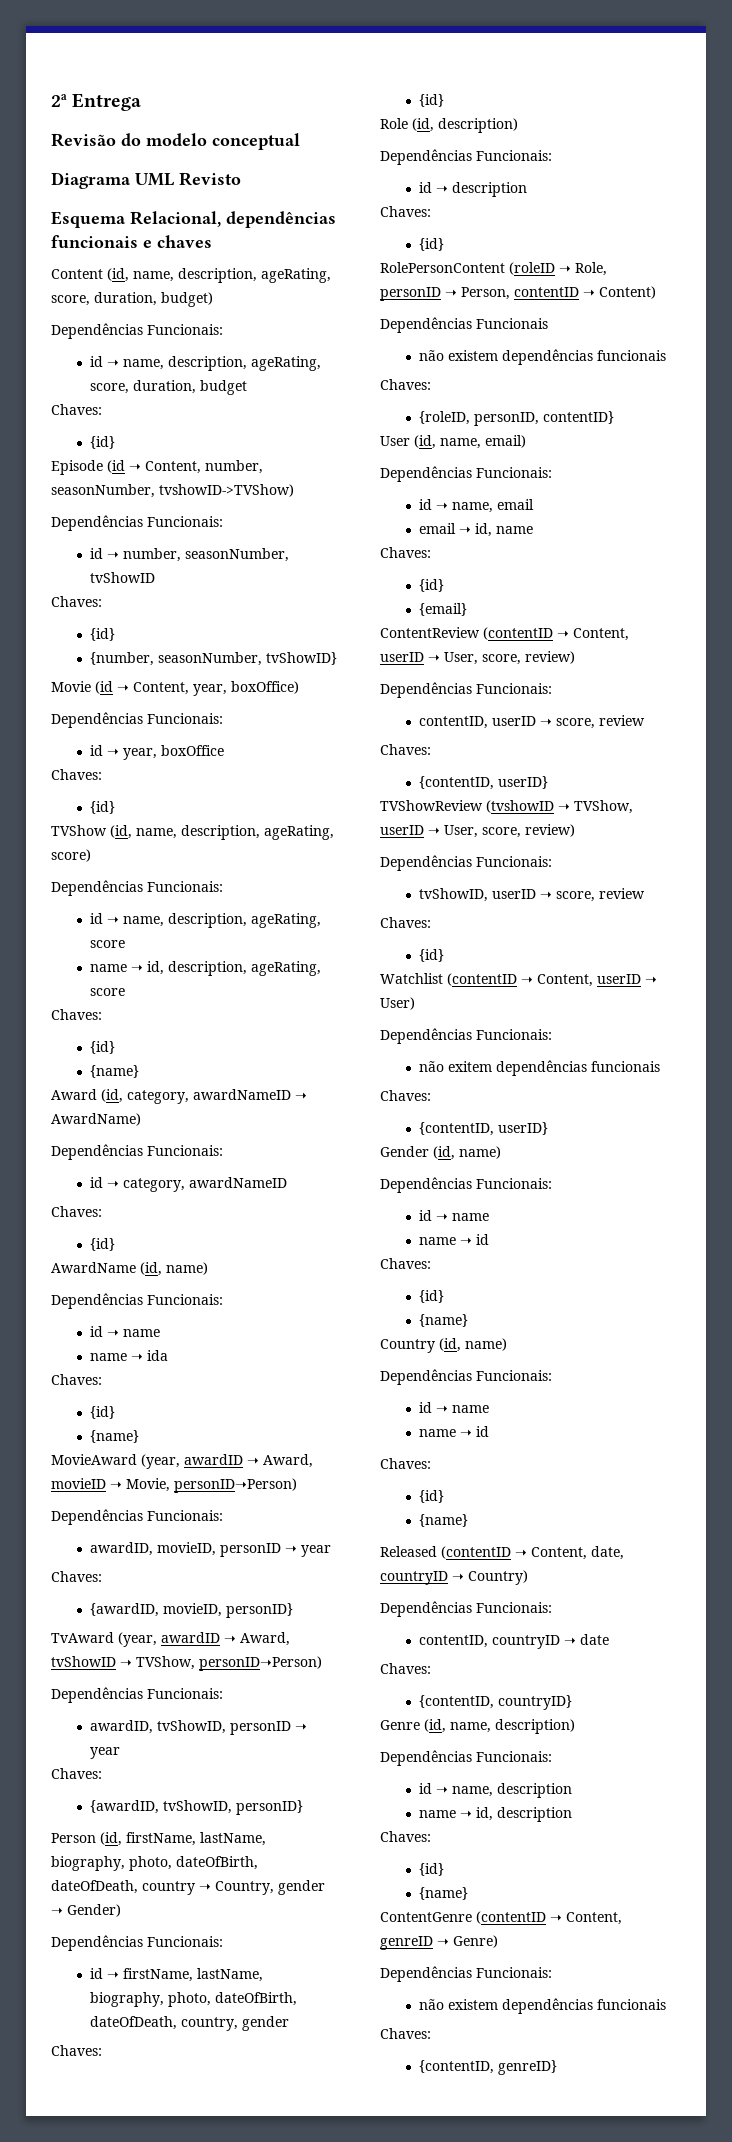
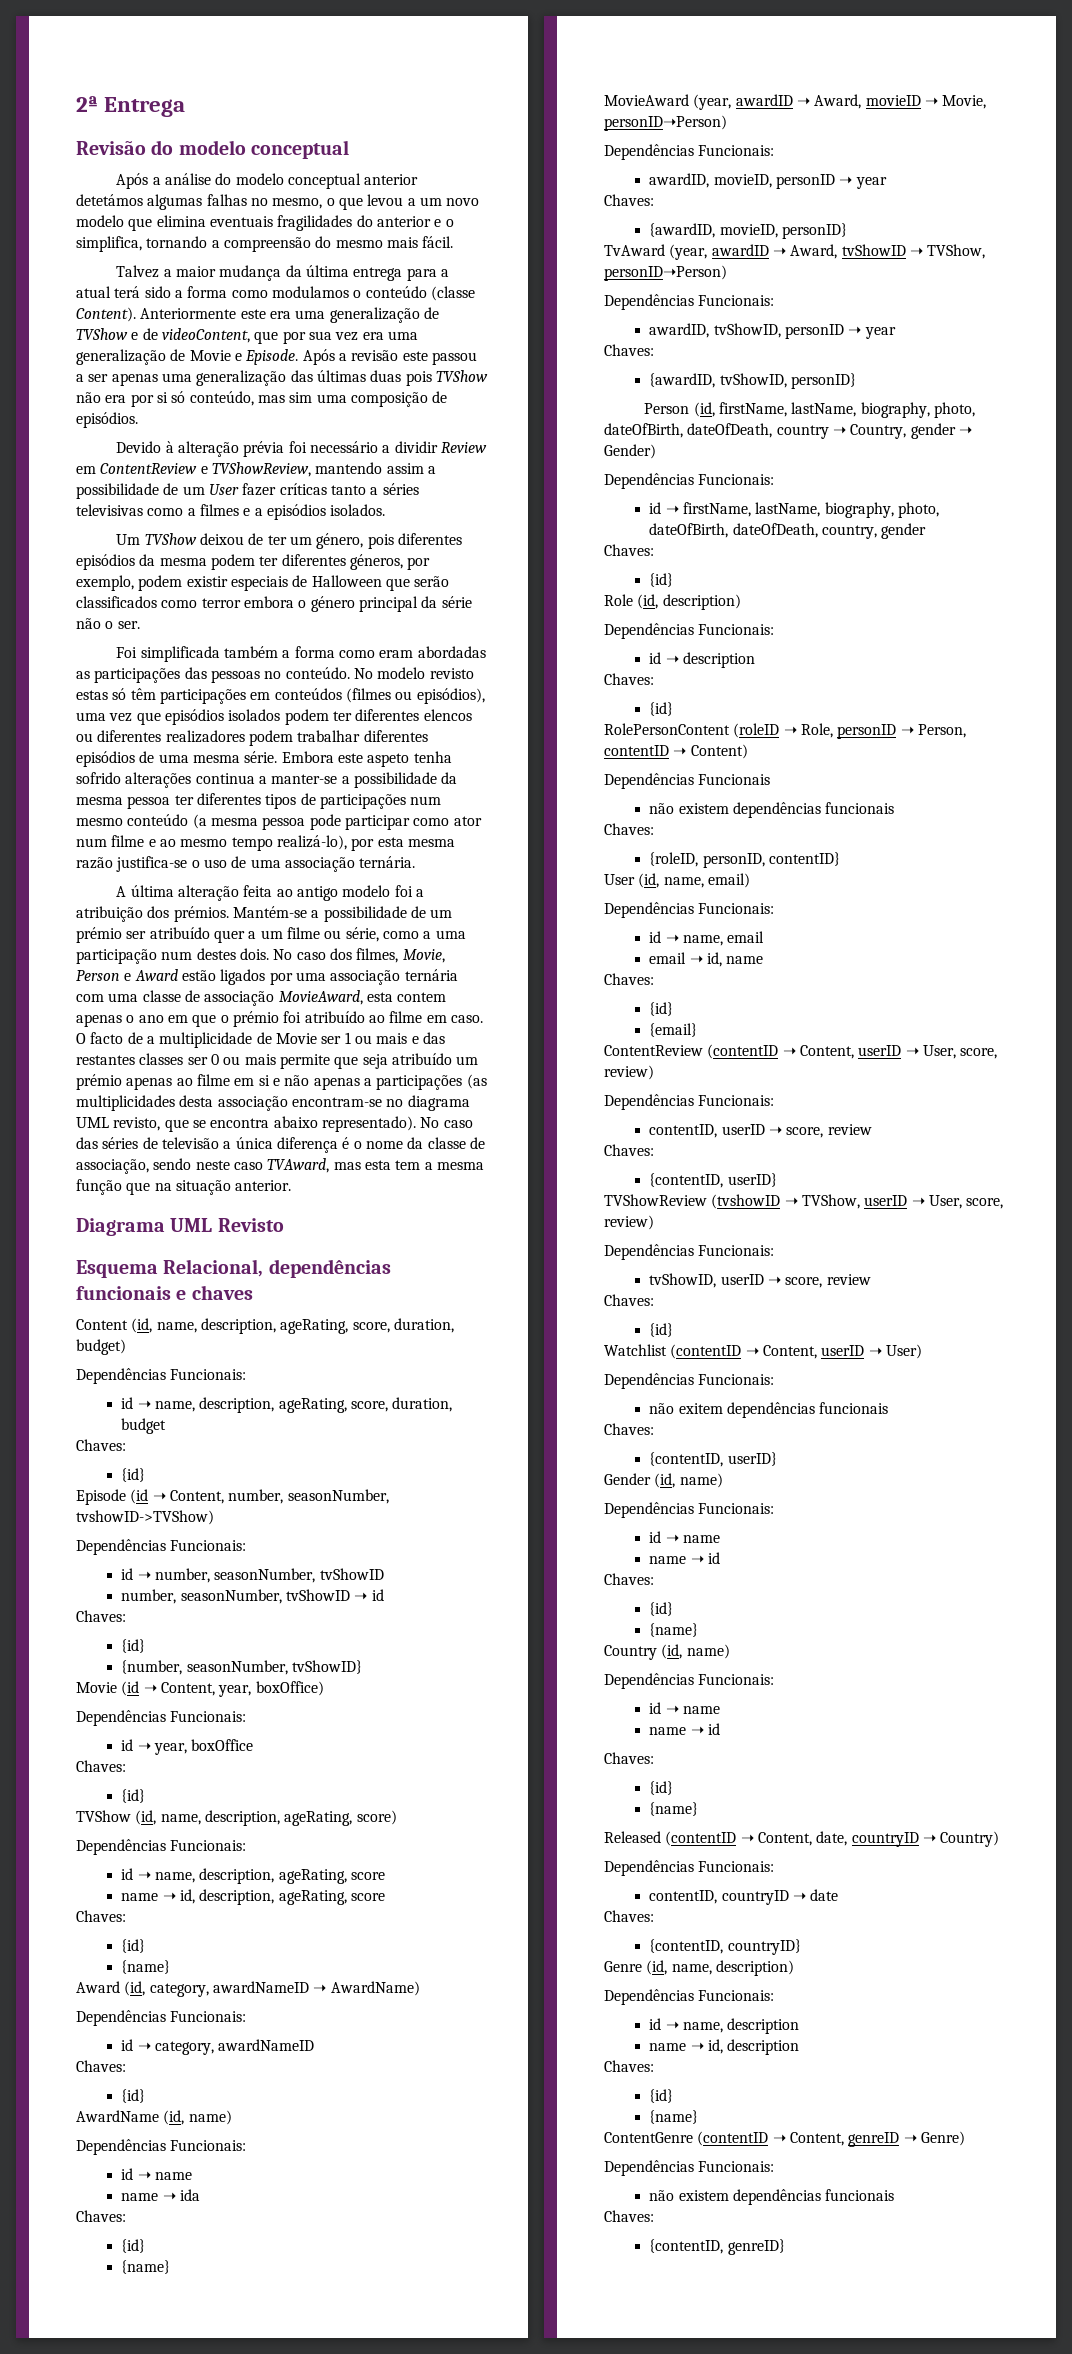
+ Após a análise do modelo conceptual anterior detetámos algumas falhas no mesmo, o que levou a um novo modelo que elimina eventuais fragilidades do anterior e o simplifica, tornando a compreensão do mesmo mais fácil.
+ Talvez a maior mudança da última entrega para a atual terá sido a forma como modulamos o conteúdo (classe Content). Anteriormente este era uma generalização de TVShow e de videoContent, que por sua vez era uma generalização de Movie e Episode. Após a revisão este passou a ser apenas uma generalização das últimas duas pois TVShow não era por si só conteúdo, mas sim uma composição de episódios.
+ Devido à alteração prévia foi necessário a dividir Review em ContentReview e TVShowReview, mantendo assim a possibilidade de um User fazer críticas tanto a séries televisivas como a filmes e a episódios isolados.
+ Um TVShow deixou de ter um género, pois diferentes episódios da mesma podem ter diferentes géneros, por exemplo, podem existir especiais de Halloween que serão classificados como terror embora o género principal da série não o ser.
+ Foi simplificada também a forma como eram abordadas as participações das pessoas no conteúdo. No modelo revisto estas só têm participações em conteúdos (filmes ou episódios), uma vez que episódios isolados podem ter diferentes elencos ou diferentes realizadores podem trabalhar diferentes episódios de uma mesma série. Embora este aspeto tenha sofrido alterações continua a manter-se a possibilidade da mesma pessoa ter diferentes tipos de participações num mesmo conteúdo (a mesma pessoa pode participar como ator num filme e ao mesmo tempo realizá-lo), por esta mesma razão justifica-se o uso de uma associação ternária.
+ A última alteração feita ao antigo modelo foi a atribuição dos prémios. Mantém-se a possibilidade de um prémio ser atribuído quer a um filme ou série, como a uma participação num destes dois. No caso dos filmes, Movie, Person e Award estão ligados por uma associação ternária com uma classe de associação MovieAward, esta contem apenas o ano em que o prémio foi atribuído ao filme em caso. O facto de a multiplicidade de Movie ser 1 ou mais e das restantes classes ser 0 ou mais permite que seja atribuído um prémio apenas ao filme em si e não apenas a participações (as multiplicidades desta associação encontram-se no diagrama UML revisto, que se encontra abaixo representado). No caso das séries de televisão a única diferença é o nome da classe de associação, sendo neste caso TVAward, mas esta tem a mesma função que na situação anterior.
+ number, seasonNumber, tvShowID ➝ id

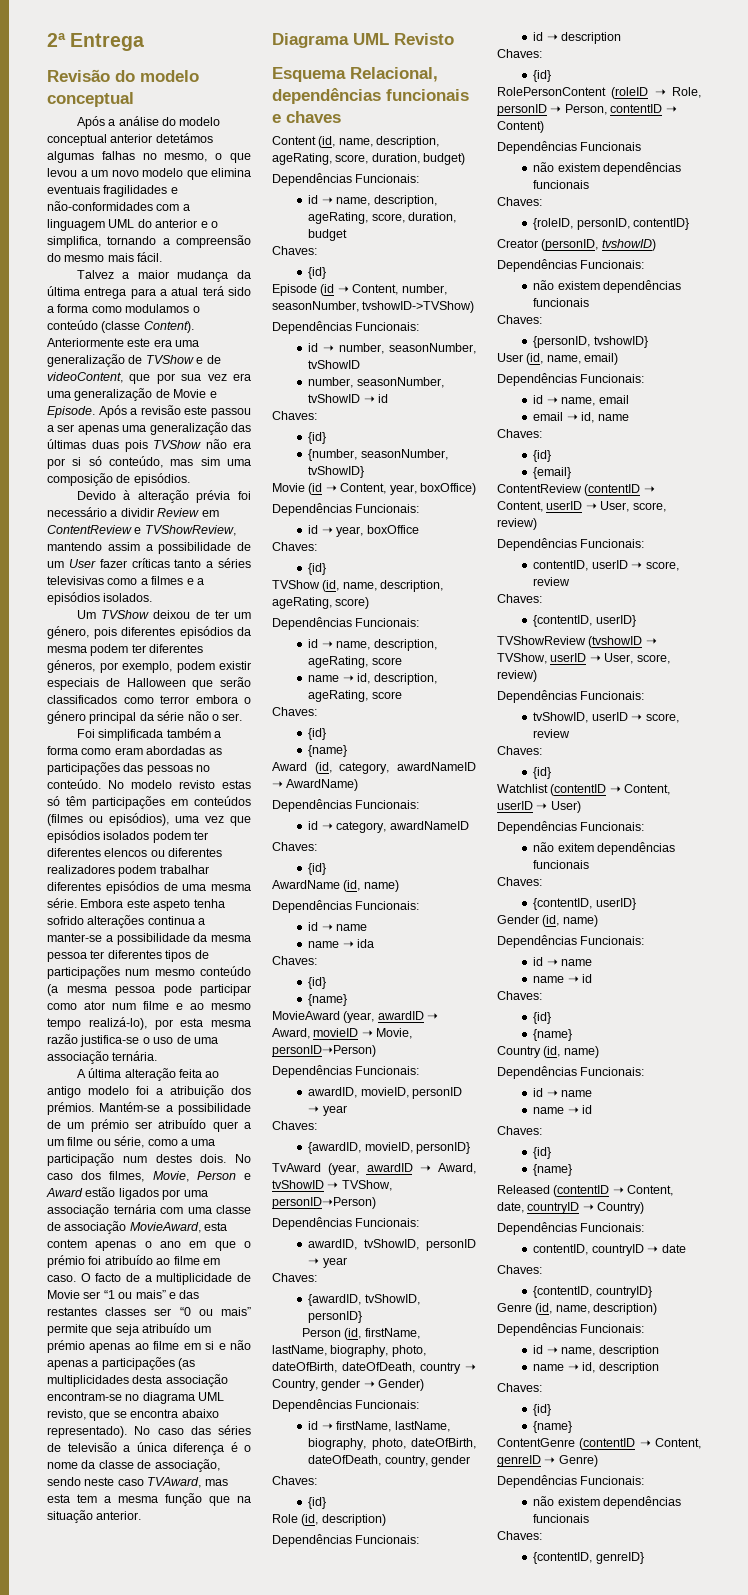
- Após a análise do modelo conceptual anterior detetámos algumas falhas no mesmo, o que levou a um novo modelo que elimina eventuais fragilidades do anterior e o simplifica, tornando a compreensão do mesmo mais fácil.
+ Após a análise do modelo conceptual anterior detetámos algumas falhas no mesmo, o que levou a um novo modelo que elimina eventuais fragilidades e não-conformidades com a linguagem UML do anterior e o simplifica, tornando a compreensão do mesmo mais fácil.
- O facto de a multiplicidade de Movie ser 1 ou mais e das restantes classes ser 0 ou mais permite que seja atribuído um prémio apenas ao filme em si e não apenas a participações (as multiplicidades desta associação encontram-se no diagrama UML revisto, que se encontra abaixo representado).
+ O facto de a multiplicidade de Movie ser “1 ou mais” e das restantes classes ser “0 ou mais” permite que seja atribuído um prémio apenas ao filme em si e não apenas a participações (as multiplicidades desta associação encontram-se no diagrama UML revisto, que se encontra abaixo representado).
+ Creator (personID, tvshowID)
+ Dependências Funcionais:
+ não existem dependências funcionais
+ Chaves:
+ {personID, tvshowID}

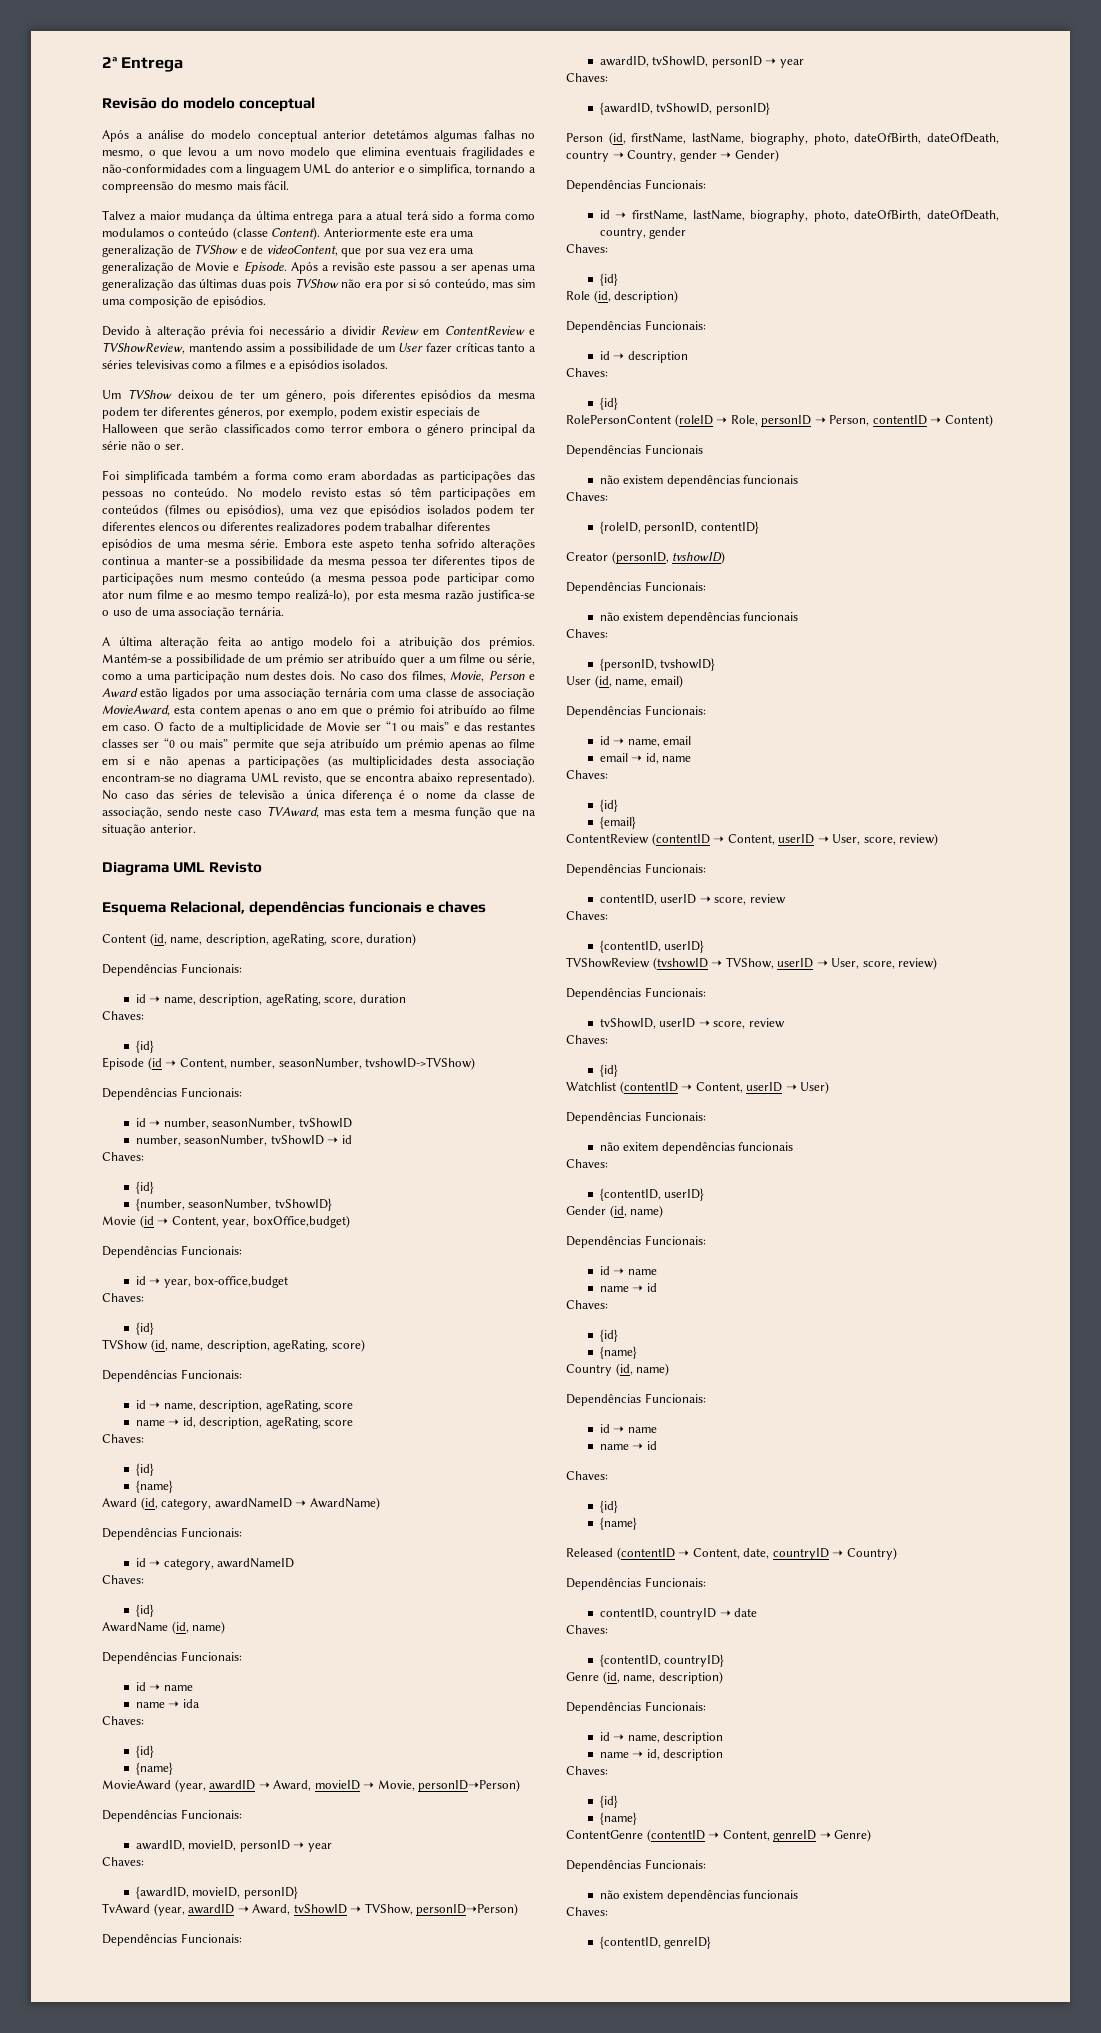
- Content (id, name, description, ageRating, score, duration, budget)
+ Content (id, name, description, ageRating, score, duration)
- id ➝ name, description, ageRating, score, duration, budget
+ id ➝ name, description, ageRating, score, duration
- Movie (id ➝ Content, year, boxOffice)
+ Movie (id ➝ Content, year, boxOffice,budget)
- id ➝ year, boxOffice
+ id ➝ year, box-office,budget

